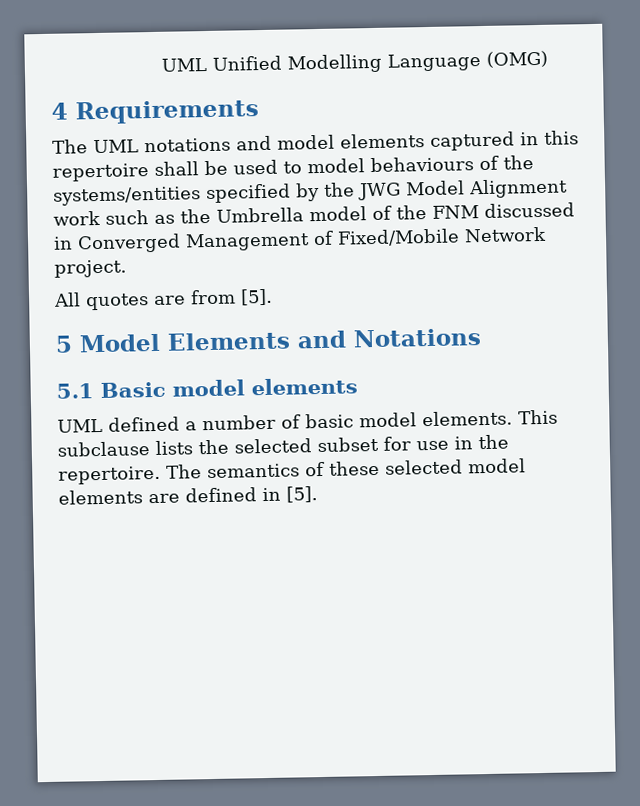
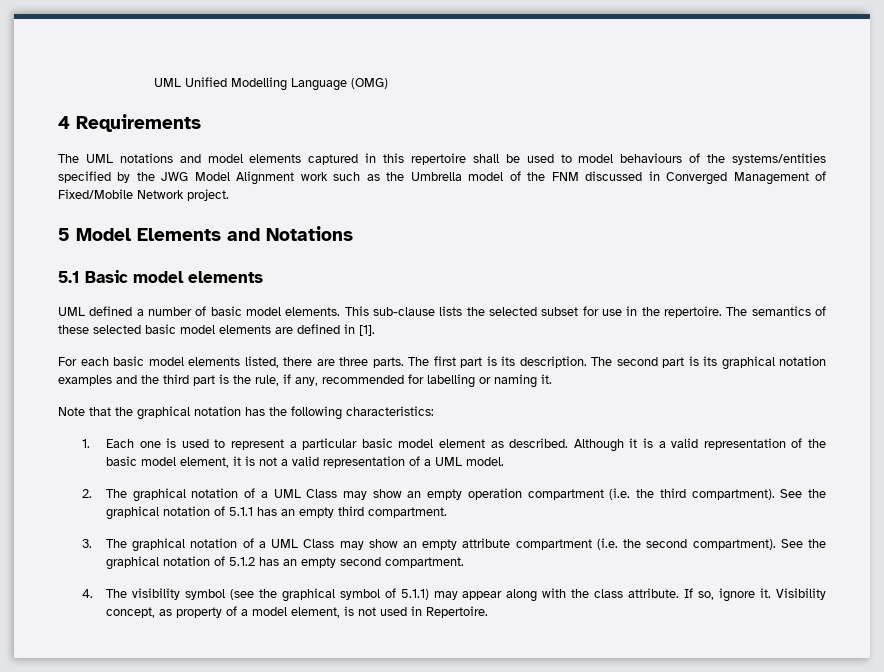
- All quotes are from [5].
- This subclause lists the selected subset for use in the repertoire.
+ This sub-clause lists the selected subset for use in the repertoire.
- The semantics of these selected model elements are defined in [5].
+ The semantics of these selected basic model elements are defined in [1].
+ For each basic model elements listed, there are three parts. The first part is its description. The second part is its graphical notation examples and the third part is the rule, if any, recommended for labelling or naming it.
+ Note that the graphical notation has the following characteristics:
+ 1. Each one is used to represent a particular basic model element as described. Although it is a valid representation of the basic model element, it is not a valid representation of a UML model.
+ 2. The graphical notation of a UML Class may show an empty operation compartment (i.e. the third compartment). See the graphical notation of 5.1.1 has an empty third compartment.
+ 3. The graphical notation of a UML Class may show an empty attribute compartment (i.e. the second compartment). See the graphical notation of 5.1.2 has an empty second compartment.
+ 4. The visibility symbol (see the graphical symbol of 5.1.1) may appear along with the class attribute. If so, ignore it. Visibility concept, as property of a model element, is not used in Repertoire.

